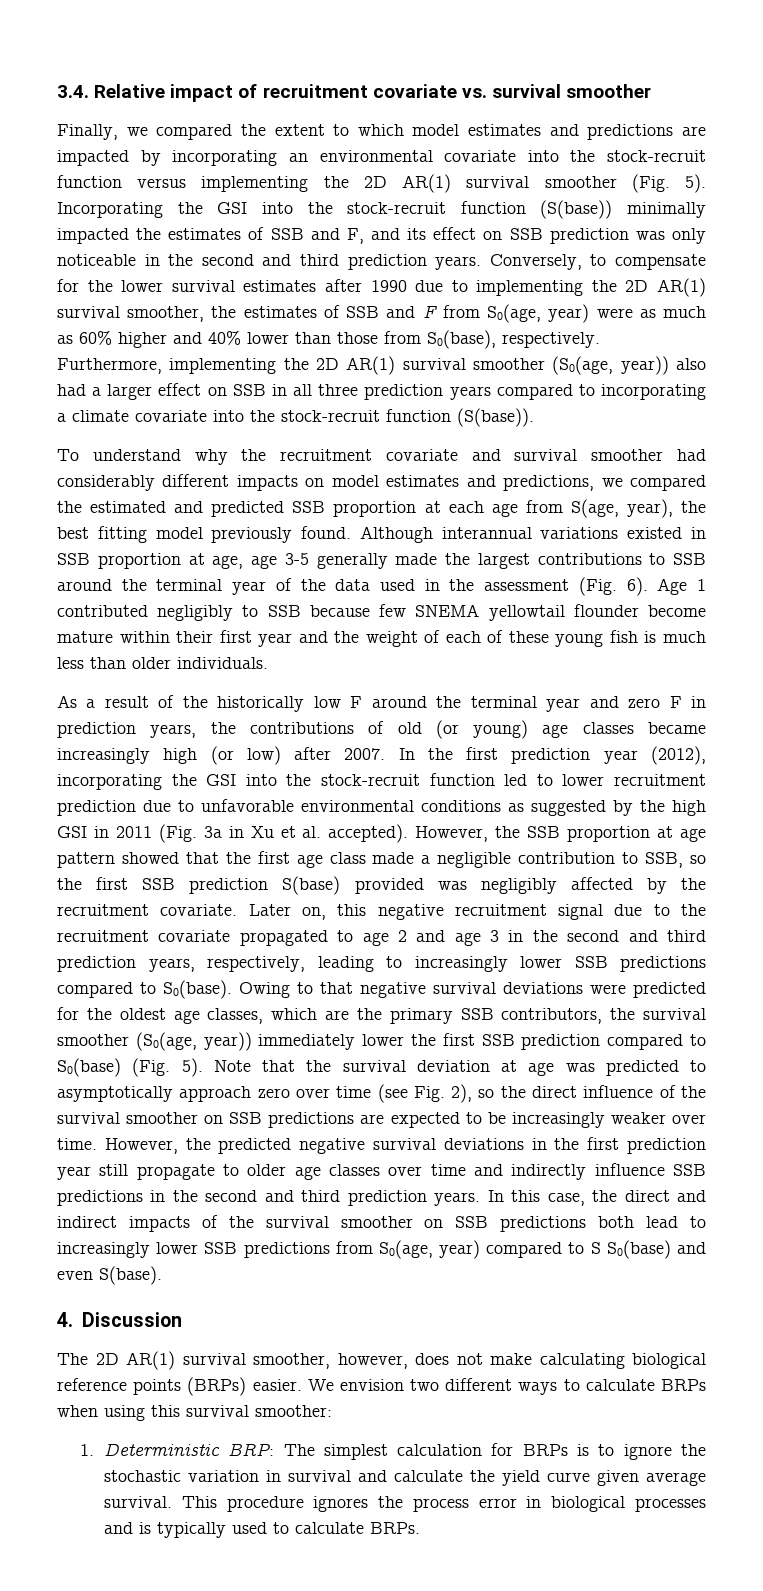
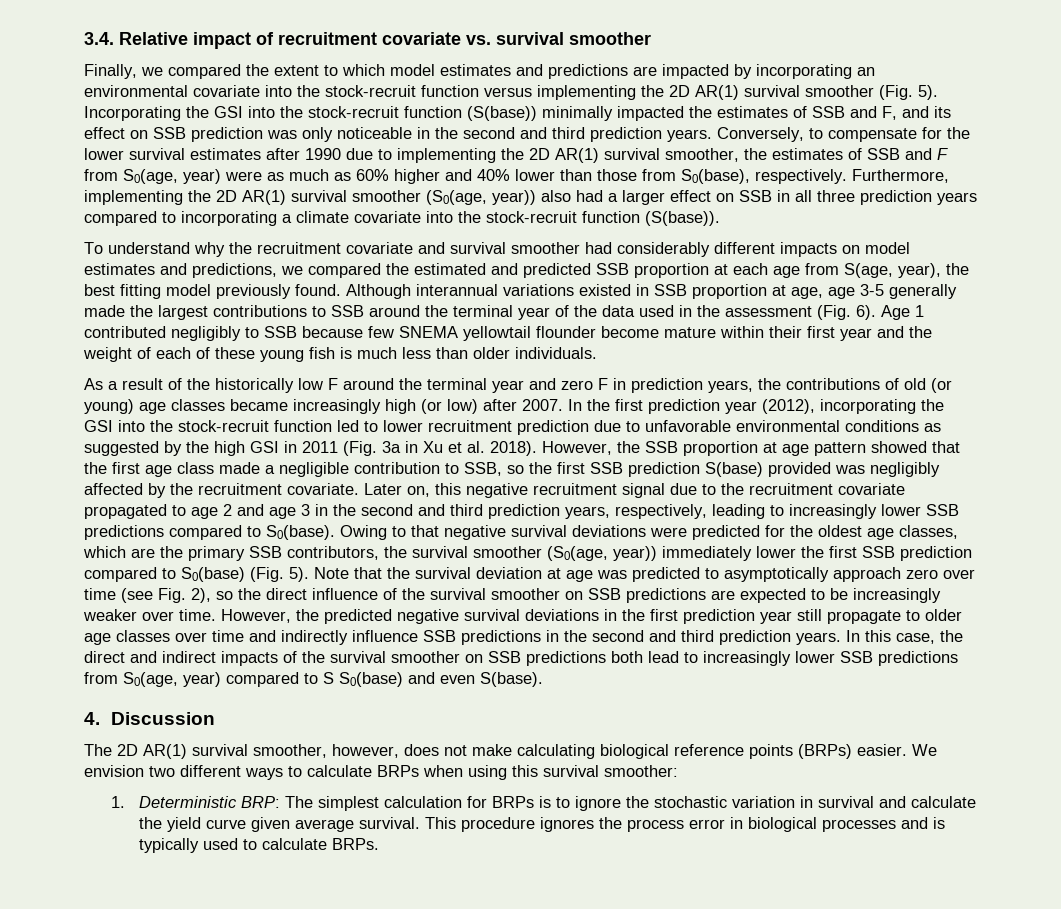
- In the first prediction year (2012), incorporating the GSI into the stock-recruit function led to lower recruitment prediction due to unfavorable environmental conditions as suggested by the high GSI in 2011 (Fig. 3a in Xu et al. accepted).
+ In the first prediction year (2012), incorporating the GSI into the stock-recruit function led to lower recruitment prediction due to unfavorable environmental conditions as suggested by the high GSI in 2011 (Fig. 3a in Xu et al. 2018).

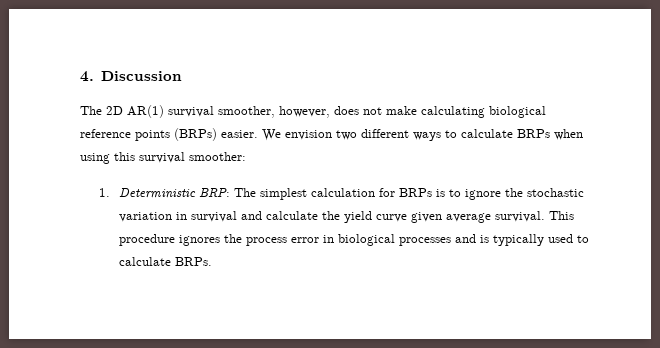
- 3.4. Relative impact of recruitment covariate vs. survival smoother
- Finally, we compared the extent to which model estimates and predictions are impacted by incorporating an environmental covariate into the stock-recruit function versus implementing the 2D AR(1) survival smoother (Fig. 5). Incorporating the GSI into the stock-recruit function (S(base)) minimally impacted the estimates of SSB and F, and its effect on SSB prediction was only noticeable in the second and third prediction years. Conversely, to compensate for the lower survival estimates after 1990 due to implementing the 2D AR(1) survival smoother, the estimates of SSB and F from S0(age, year) were as much as 60% higher and 40% lower than those from S0(base), respectively. Furthermore, implementing the 2D AR(1) survival smoother (S0(age, year)) also had a larger effect on SSB in all three prediction years compared to incorporating a climate covariate into the stock-recruit function (S(base)).
- To understand why the recruitment covariate and survival smoother had considerably different impacts on model estimates and predictions, we compared the estimated and predicted SSB proportion at each age from S(age, year), the best fitting model previously found. Although interannual variations existed in SSB proportion at age, age 3-5 generally made the largest contributions to SSB around the terminal year of the data used in the assessment (Fig. 6). Age 1 contributed negligibly to SSB because few SNEMA yellowtail flounder become mature within their first year and the weight of each of these young fish is much less than older individuals.
- As a result of the historically low F around the terminal year and zero F in prediction years, the contributions of old (or young) age classes became increasingly high (or low) after 2007. In the first prediction year (2012), incorporating the GSI into the stock-recruit function led to lower recruitment prediction due to unfavorable environmental conditions as suggested by the high GSI in 2011 (Fig. 3a in Xu et al. 2018). However, the SSB proportion at age pattern showed that the first age class made a negligible contribution to SSB, so the first SSB prediction S(base) provided was negligibly affected by the recruitment covariate. Later on, this negative recruitment signal due to the recruitment covariate propagated to age 2 and age 3 in the second and third prediction years, respectively, leading to increasingly lower SSB predictions compared to S0(base). Owing to that negative survival deviations were predicted for the oldest age classes, which are the primary SSB contributors, the survival smoother (S0(age, year)) immediately lower the first SSB prediction compared to S0(base) (Fig. 5). Note that the survival deviation at age was predicted to asymptotically approach zero over time (see Fig. 2), so the direct influence of the survival smoother on SSB predictions are expected to be increasingly weaker over time. However, the predicted negative survival deviations in the first prediction year still propagate to older age classes over time and indirectly influence SSB predictions in the second and third prediction years. In this case, the direct and indirect impacts of the survival smoother on SSB predictions both lead to increasingly lower SSB predictions from S0(age, year) compared to S S0(base) and even S(base).

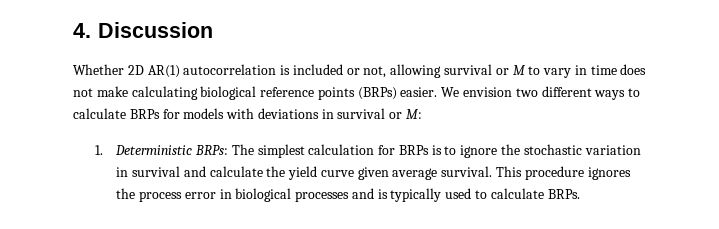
- The 2D AR(1) survival smoother, however, does not make calculating biological reference points (BRPs) easier.
+ Whether 2D AR(1) autocorrelation is included or not, allowing survival or M to vary in time does not make calculating biological reference points (BRPs) easier.
- We envision two different ways to calculate BRPs when using this survival smoother:
+ We envision two different ways to calculate BRPs for models with deviations in survival or M:
- 1. Deterministic BRP: The simplest calculation for BRPs is to ignore the stochastic variation in survival and calculate the yield curve given average survival.
+ 1. Deterministic BRPs: The simplest calculation for BRPs is to ignore the stochastic variation in survival and calculate the yield curve given average survival.

